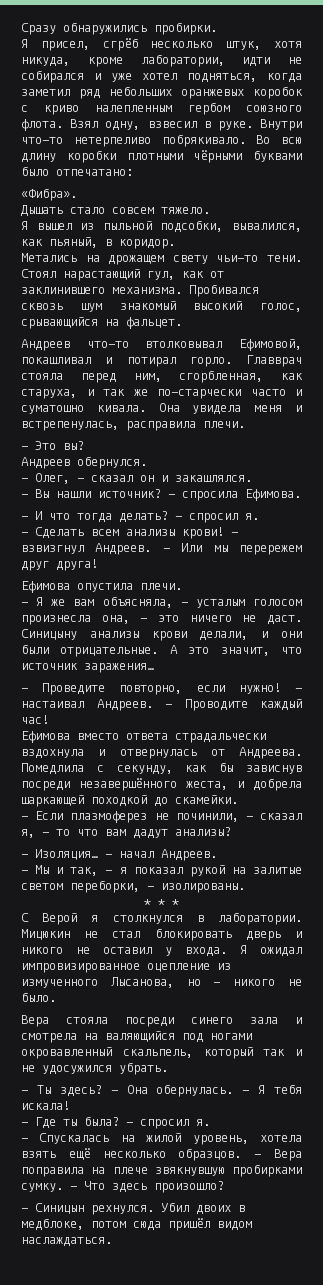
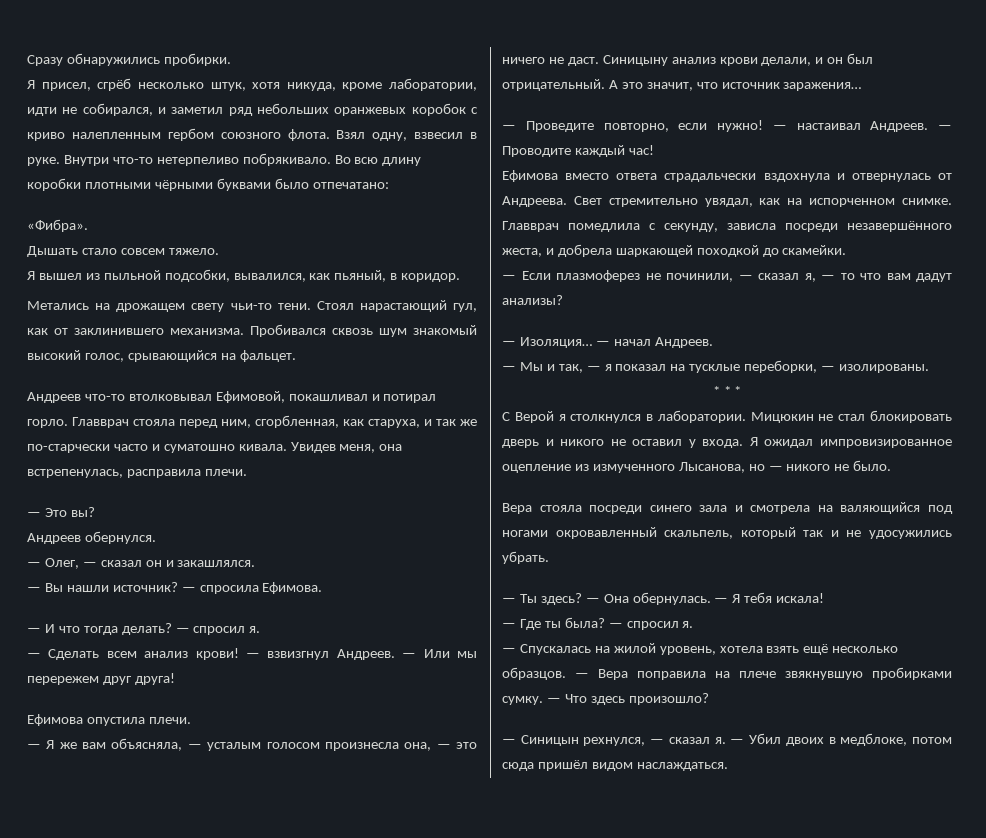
- Я присел, сгрёб несколько штук, хотя никуда, кроме лаборатории, идти не собирался и уже хотел подняться, когда заметил ряд небольших оранжевых коробок с криво налепленным гербом союзного флота.
+ Я присел, сгрёб несколько штук, хотя никуда, кроме лаборатории, идти не собирался, и заметил ряд небольших оранжевых коробок с криво налепленным гербом союзного флота.
- Она увидела меня и встрепенулась, расправила плечи.
+ Увидев меня, она встрепенулась, расправила плечи.
- — Сделать всем анализы крови!
+ — Сделать всем анализ крови!
- Синицыну анализы крови делали, и они были отрицательные.
+ Синицыну анализ крови делали, и он был отрицательный.
- Помедлила с секунду, как бы зависнув посреди незавершённого жеста, и добрела шаркающей походкой до скамейки.
+ Свет стремительно увядал, как на испорченном снимке. Главврач помедлила с секунду, зависла посреди незавершённого жеста, и добрела шаркающей походкой до скамейки.
- — Мы и так, — я показал рукой на залитые светом переборки, — изолированы.
+ — Мы и так, — я показал на тусклые переборки, — изолированы.
- Вера стояла посреди синего зала и смотрела на валяющийся под ногами окровавленный скальпель, который так и не удосужился убрать.
+ Вера стояла посреди синего зала и смотрела на валяющийся под ногами окровавленный скальпель, который так и не удосужились убрать.
- — Синицын рехнулся. Убил двоих в медблоке, потом сюда пришёл видом наслаждаться.
+ — Синицын рехнулся, — сказал я. — Убил двоих в медблоке, потом сюда пришёл видом наслаждаться.

